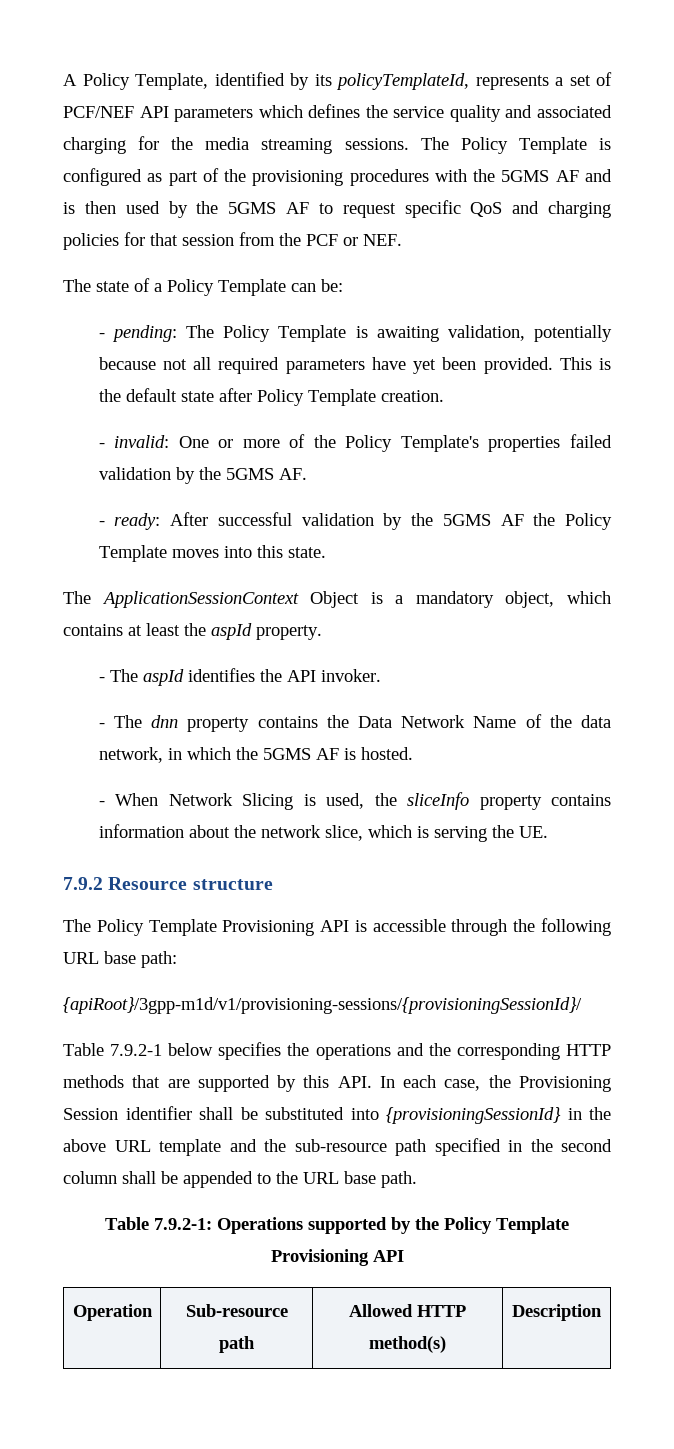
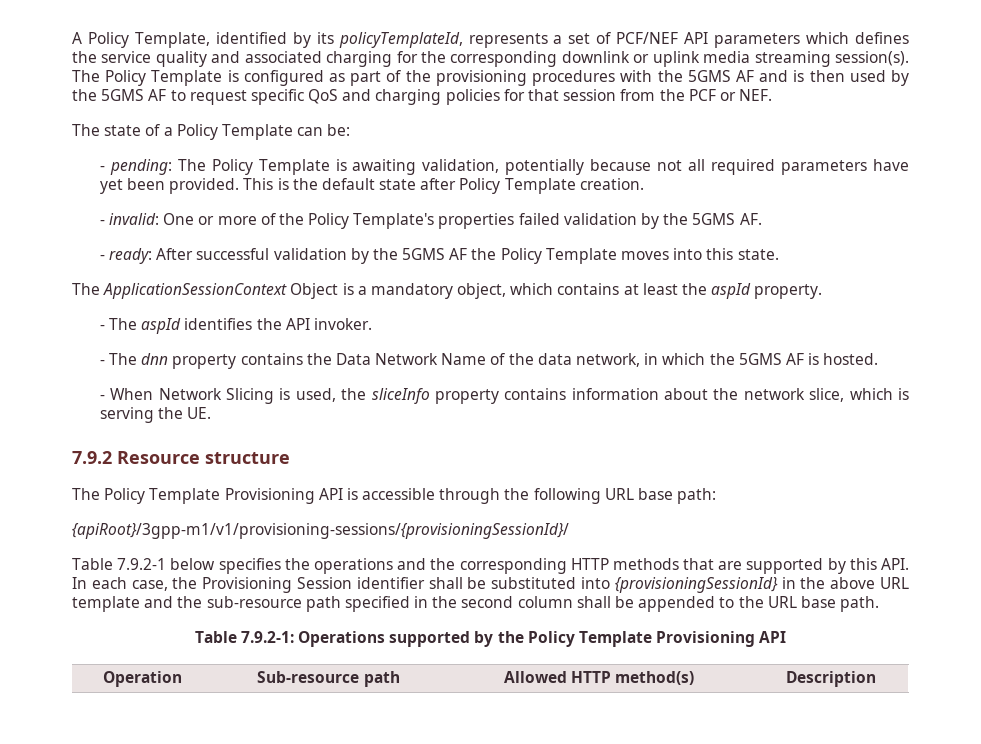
- A Policy Template, identified by its policyTemplateId, represents a set of PCF/NEF API parameters which defines the service quality and associated charging for the media streaming sessions.
+ A Policy Template, identified by its policyTemplateId, represents a set of PCF/NEF API parameters which defines the service quality and associated charging for the corresponding downlink or uplink media streaming session(s).
- {apiRoot}/3gpp-m1d/v1/provisioning-sessions/{provisioningSessionId}/
+ {apiRoot}/3gpp-m1/v1/provisioning-sessions/{provisioningSessionId}/

